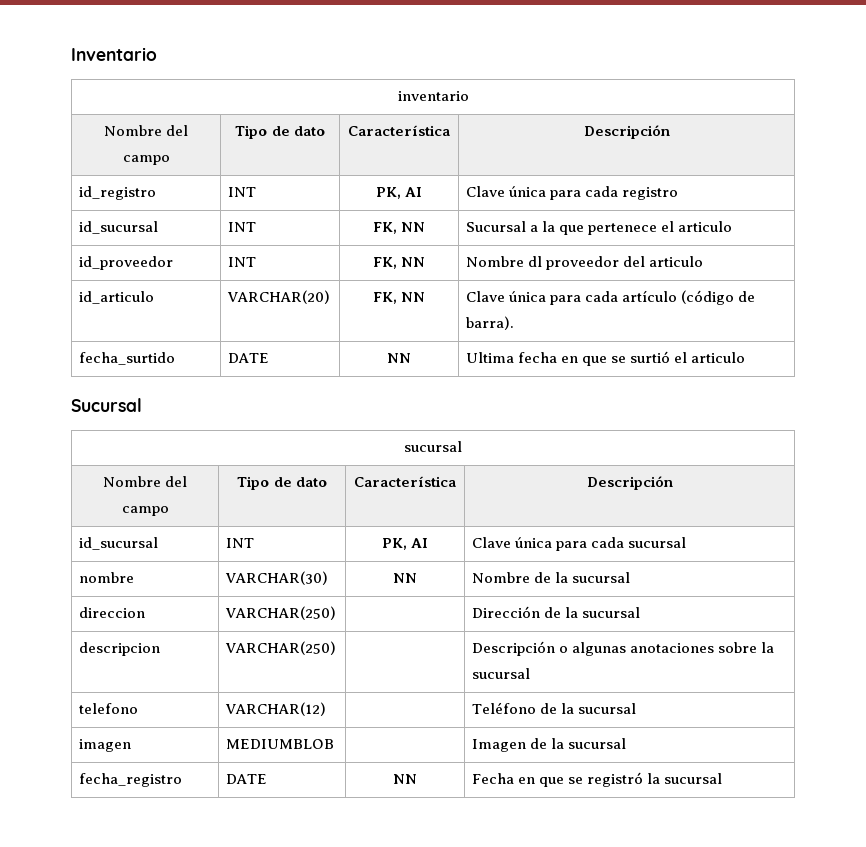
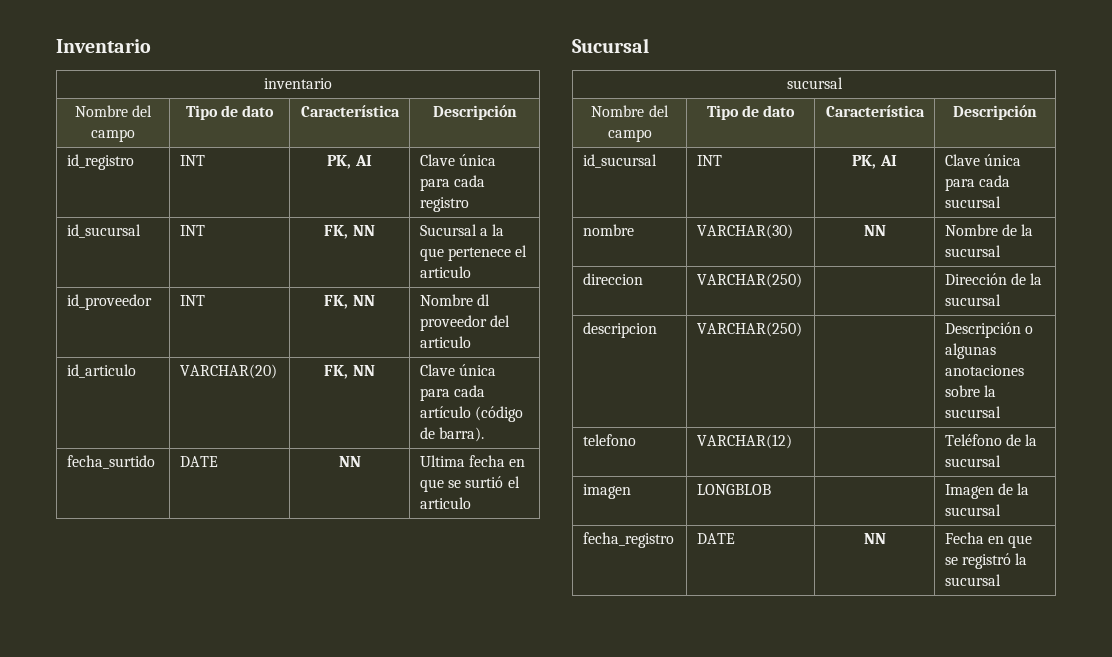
- imagen | MEDIUMBLOB | | Imagen de la sucursal
+ imagen | LONGBLOB | | Imagen de la sucursal

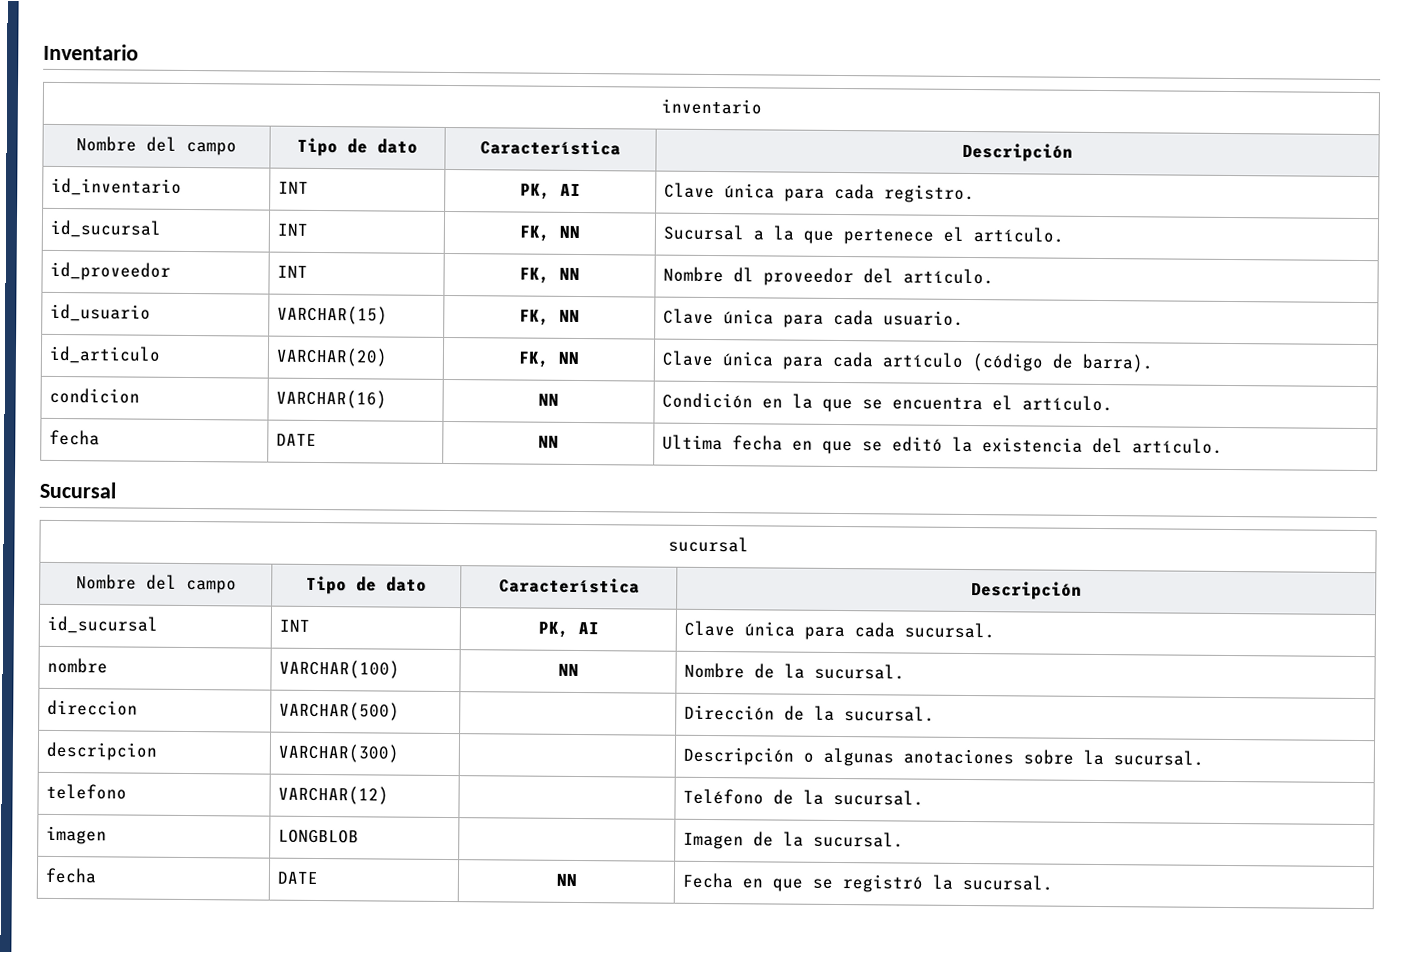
- id_registro | INT | PK, AI | Clave única para cada registro
+ id_inventario | INT | PK, AI | Clave única para cada registro.
- id_sucursal | INT | FK, NN | Sucursal a la que pertenece el articulo
+ id_sucursal | INT | FK, NN | Sucursal a la que pertenece el artículo.
- id_proveedor | INT | FK, NN | Nombre dl proveedor del articulo
+ id_proveedor | INT | FK, NN | Nombre dl proveedor del artículo.
+ id_usuario | VARCHAR(15) | FK, NN | Clave única para cada usuario.
- fecha_surtido | DATE | NN | Ultima fecha en que se surtió el articulo
+ condicion | VARCHAR(16) | NN | Condición en la que se encuentra el artículo.
+ fecha | DATE | NN | Ultima fecha en que se editó la existencia del artículo.
- id_sucursal | INT | PK, AI | Clave única para cada sucursal
+ id_sucursal | INT | PK, AI | Clave única para cada sucursal.
- nombre | VARCHAR(30) | NN | Nombre de la sucursal
+ nombre | VARCHAR(100) | NN | Nombre de la sucursal.
- direccion | VARCHAR(250) | | Dirección de la sucursal
+ direccion | VARCHAR(500) | | Dirección de la sucursal.
- descripcion | VARCHAR(250) | | Descripción o algunas anotaciones sobre la sucursal
+ descripcion | VARCHAR(300) | | Descripción o algunas anotaciones sobre la sucursal.
- telefono | VARCHAR(12) | | Teléfono de la sucursal
+ telefono | VARCHAR(12) | | Teléfono de la sucursal.
- imagen | LONGBLOB | | Imagen de la sucursal
- fecha_registro | DATE | NN | Fecha en que se registró la sucursal
+ imagen | LONGBLOB | | Imagen de la sucursal.
+ fecha | DATE | NN | Fecha en que se registró la sucursal.

